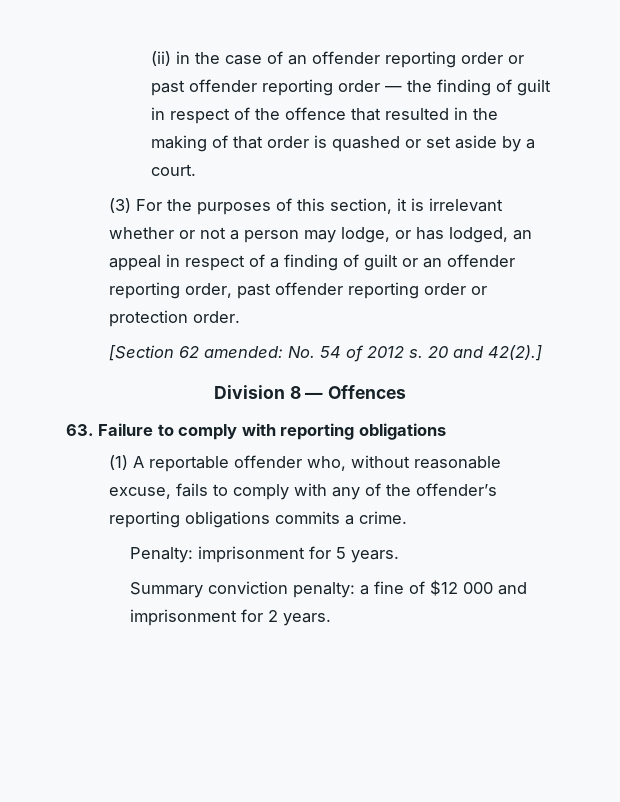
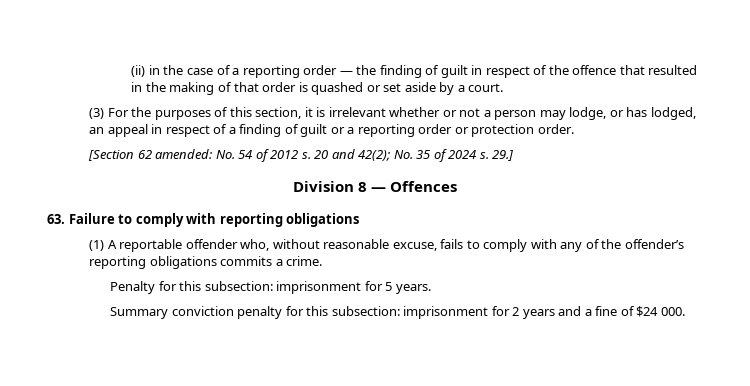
- (ii) in the case of an offender reporting order or past offender reporting order — the finding of guilt in respect of the offence that resulted in the making of that order is quashed or set aside by a court.
+ (ii) in the case of a reporting order — the finding of guilt in respect of the offence that resulted in the making of that order is quashed or set aside by a court.
- (3) For the purposes of this section, it is irrelevant whether or not a person may lodge, or has lodged, an appeal in respect of a finding of guilt or an offender reporting order, past offender reporting order or protection order.
+ (3) For the purposes of this section, it is irrelevant whether or not a person may lodge, or has lodged, an appeal in respect of a finding of guilt or a reporting order or protection order.
- 20 and 42(2).]
+ 20 and 42(2); No. 35 of 2024 s. 29.]
- Penalty: imprisonment for 5 years.
+ Penalty for this subsection: imprisonment for 5 years.
- Summary conviction penalty: a fine of $12 000 and imprisonment for 2 years.
+ Summary conviction penalty for this subsection: imprisonment for 2 years and a fine of $24 000.

